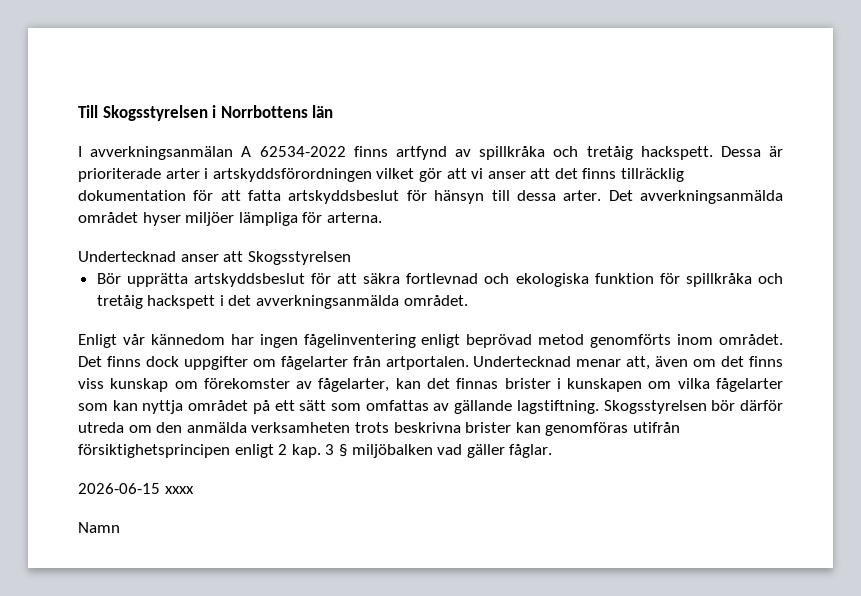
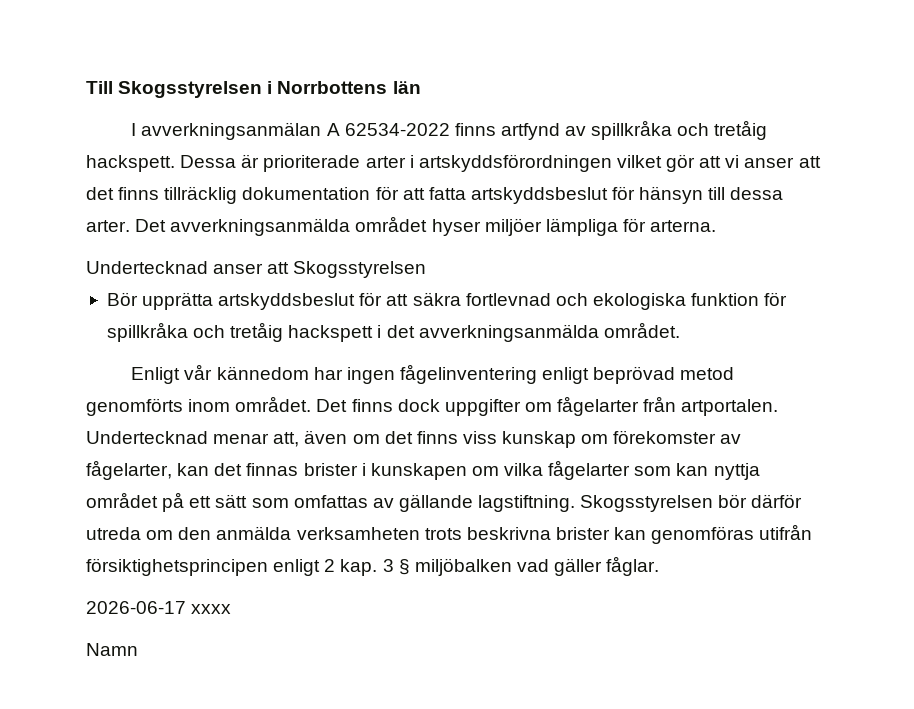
- 2026-06-15 xxxx
+ 2026-06-17 xxxx

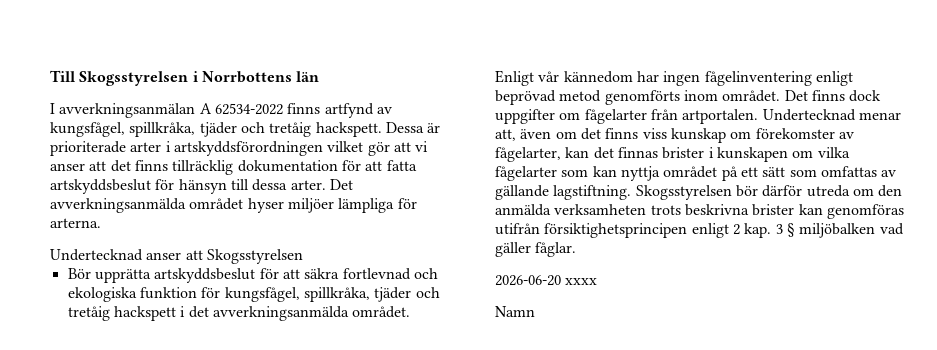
- I avverkningsanmälan A 62534-2022 finns artfynd av spillkråka och tretåig hackspett.
+ I avverkningsanmälan A 62534-2022 finns artfynd av kungsfågel, spillkråka, tjäder och tretåig hackspett.
- Bör upprätta artskyddsbeslut för att säkra fortlevnad och ekologiska funktion för spillkråka och tretåig hackspett i det avverkningsanmälda området.
+ Bör upprätta artskyddsbeslut för att säkra fortlevnad och ekologiska funktion för kungsfågel, spillkråka, tjäder och tretåig hackspett i det avverkningsanmälda området.
- 2026-06-17 xxxx
+ 2026-06-20 xxxx

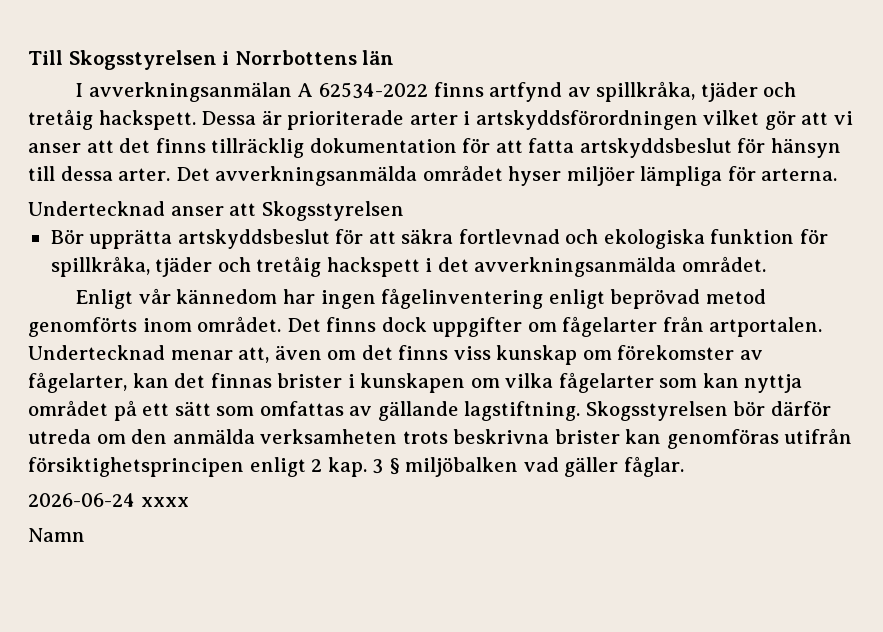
- I avverkningsanmälan A 62534-2022 finns artfynd av kungsfågel, spillkråka, tjäder och tretåig hackspett.
+ I avverkningsanmälan A 62534-2022 finns artfynd av spillkråka, tjäder och tretåig hackspett.
- Bör upprätta artskyddsbeslut för att säkra fortlevnad och ekologiska funktion för kungsfågel, spillkråka, tjäder och tretåig hackspett i det avverkningsanmälda området.
+ Bör upprätta artskyddsbeslut för att säkra fortlevnad och ekologiska funktion för spillkråka, tjäder och tretåig hackspett i det avverkningsanmälda området.
- 2026-06-20 xxxx
+ 2026-06-24 xxxx

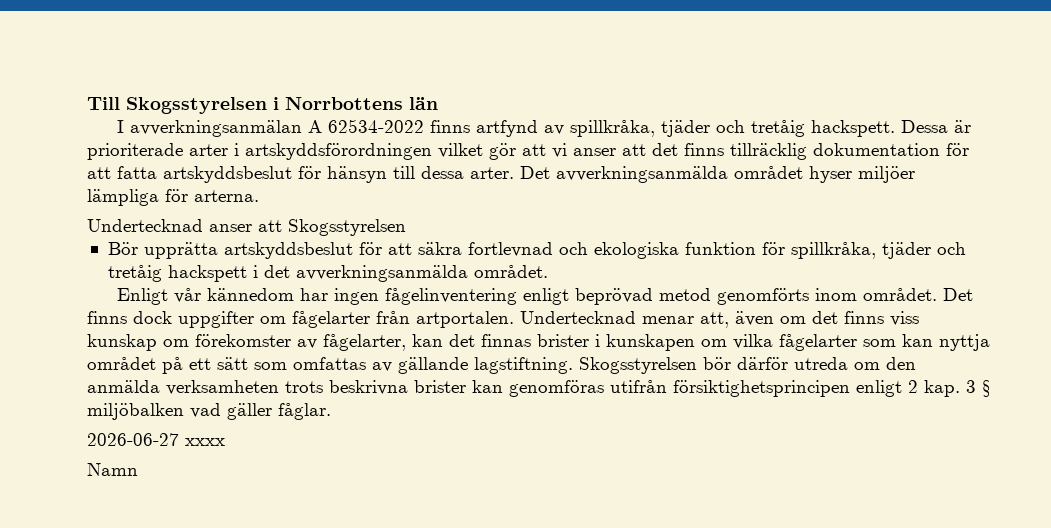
- 2026-06-24 xxxx
+ 2026-06-27 xxxx

